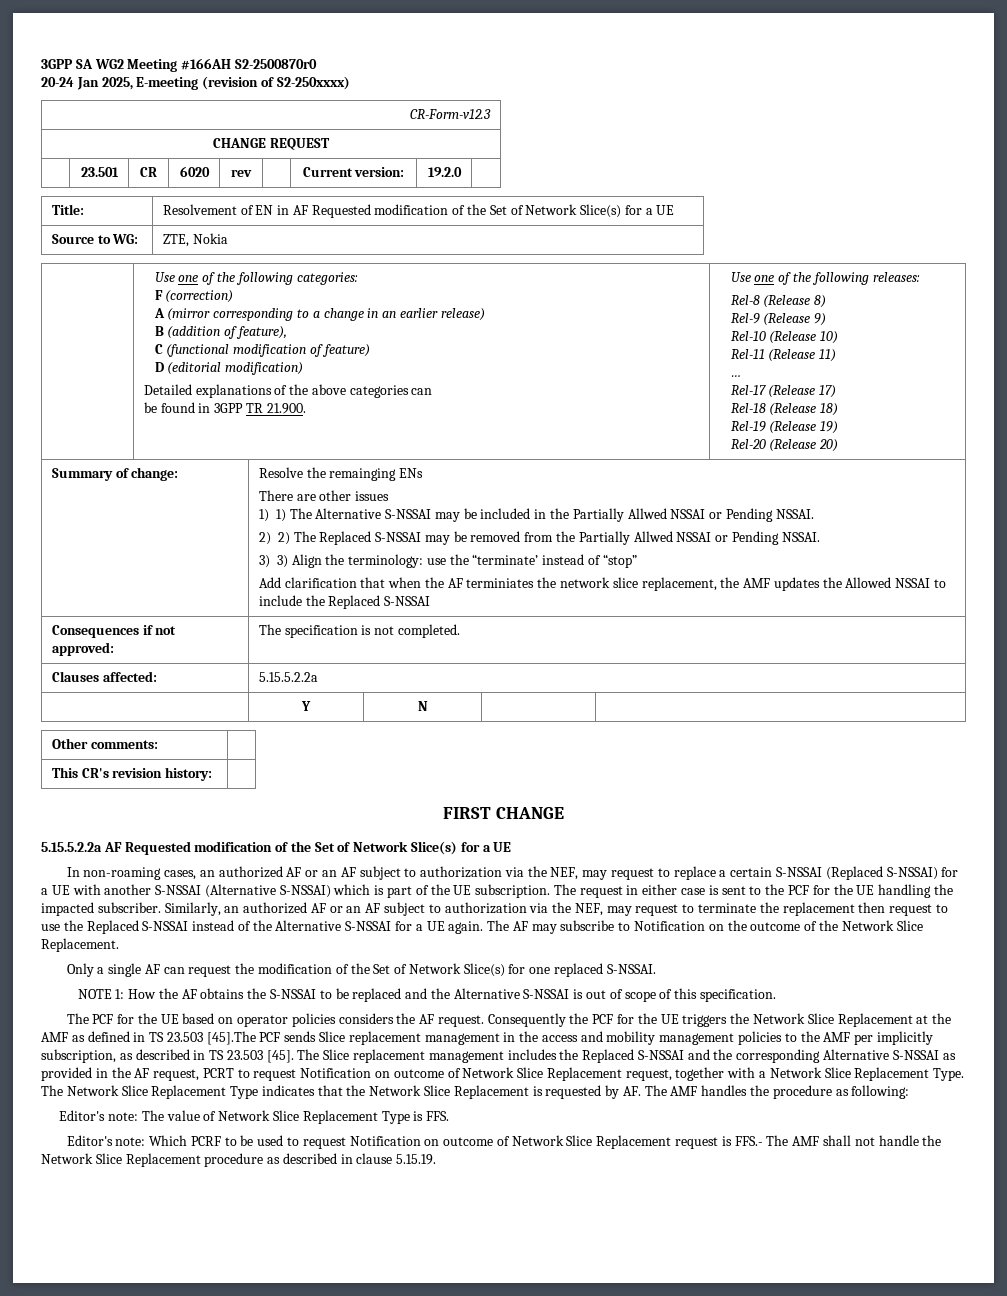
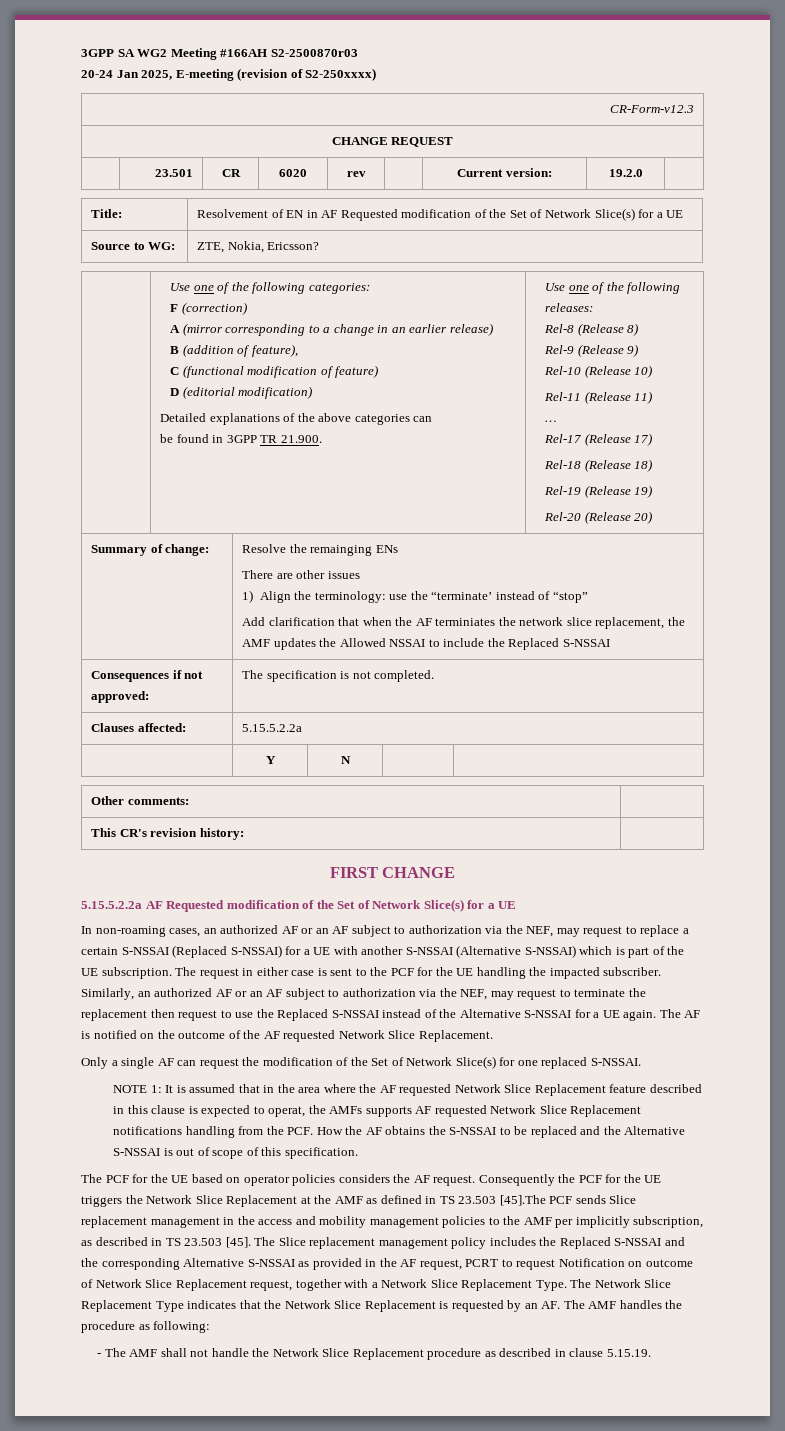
- 3GPP SA WG2 Meeting #166AH S2-2500870r0
+ 3GPP SA WG2 Meeting #166AH S2-2500870r03
- Source to WG: | ZTE, Nokia
+ Source to WG: | ZTE, Nokia, Ericsson?
- 1) 1) The Alternative S-NSSAI may be included in the Partially Allwed NSSAI or Pending NSSAI.
- 2) 2) The Replaced S-NSSAI may be removed from the Partially Allwed NSSAI or Pending NSSAI.
- 3) 3) Align the terminology: use the “terminate’ instead of “stop”
+ 1) Align the terminology: use the “terminate’ instead of “stop”
- The AF may subscribe to Notification on the outcome of the Network Slice Replacement.
+ The AF is notified on the outcome of the AF requested Network Slice Replacement.
- NOTE 1: How the AF obtains the S-NSSAI to be replaced and the Alternative S-NSSAI is out of scope of this specification.
+ NOTE 1: It is assumed that in the area where the AF requested Network Slice Replacement feature described in this clause is expected to operat, the AMFs supports AF requested Network Slice Replacement notifications handling from the PCF. How the AF obtains the S-NSSAI to be replaced and the Alternative S-NSSAI is out of scope of this specification.
- The Slice replacement management includes the Replaced S-NSSAI and the corresponding Alternative S-NSSAI as provided in the AF request, PCRT to request Notification on outcome of Network Slice Replacement request, together with a Network Slice Replacement Type.
+ The Slice replacement management policy includes the Replaced S-NSSAI and the corresponding Alternative S-NSSAI as provided in the AF request, PCRT to request Notification on outcome of Network Slice Replacement request, together with a Network Slice Replacement Type.
- The Network Slice Replacement Type indicates that the Network Slice Replacement is requested by AF. The AMF handles the procedure as following:
+ The Network Slice Replacement Type indicates that the Network Slice Replacement is requested by an AF. The AMF handles the procedure as following:
- Editor's note: The value of Network Slice Replacement Type is FFS.
- Editor's note: Which PCRF to be used to request Notification on outcome of Network Slice Replacement request is FFS.- The AMF shall not handle the Network Slice Replacement procedure as described in clause 5.15.19.
+ - The AMF shall not handle the Network Slice Replacement procedure as described in clause 5.15.19.

